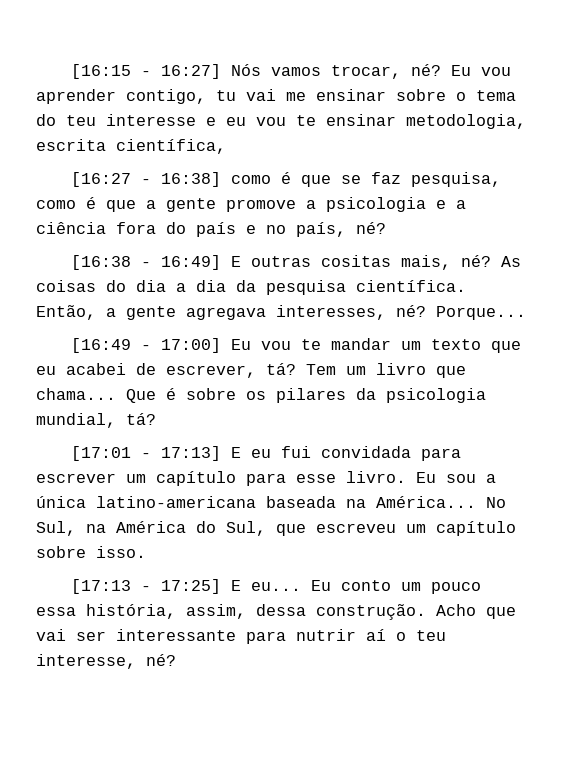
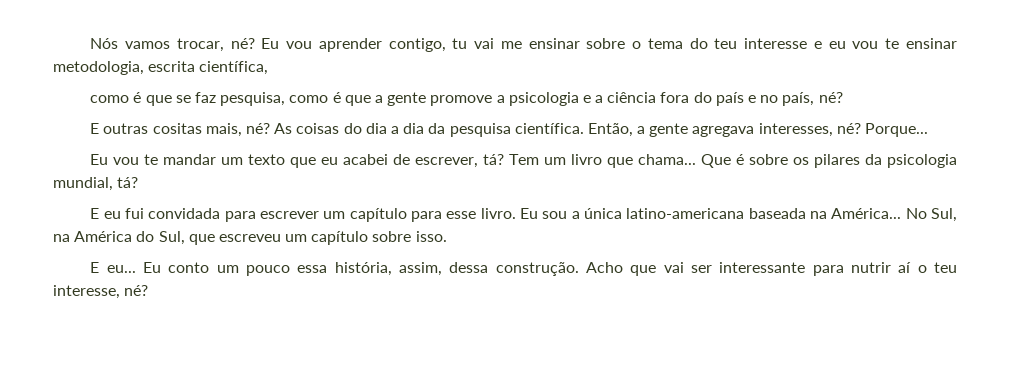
- [16:15 - 16:27] Nós vamos trocar, né?
+ Nós vamos trocar, né?
- [16:27 - 16:38] como é que se faz pesquisa, como é que a gente promove a psicologia e a ciência fora do país e no país, né?
+ como é que se faz pesquisa, como é que a gente promove a psicologia e a ciência fora do país e no país, né?
- [16:38 - 16:49] E outras cositas mais, né?
+ E outras cositas mais, né?
- [16:49 - 17:00] Eu vou te mandar um texto que eu acabei de escrever, tá?
+ Eu vou te mandar um texto que eu acabei de escrever, tá?
- [17:01 - 17:13] E eu fui convidada para escrever um capítulo para esse livro.
+ E eu fui convidada para escrever um capítulo para esse livro.
- [17:13 - 17:25] E eu...
+ E eu...

